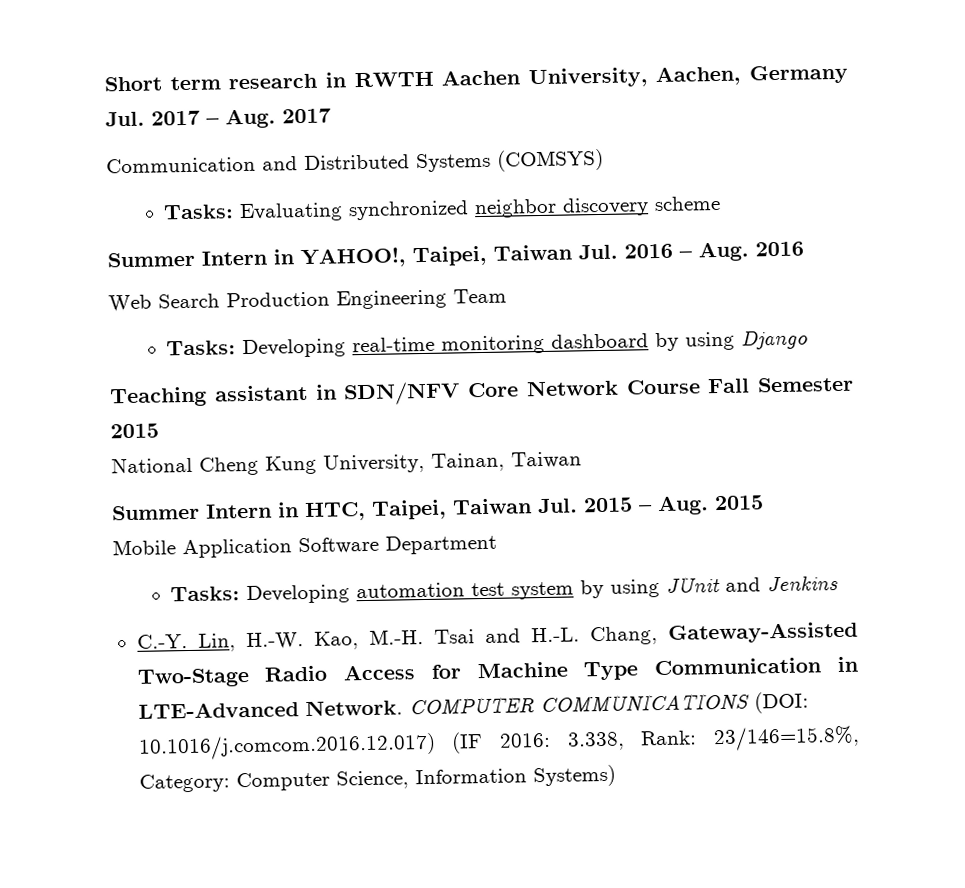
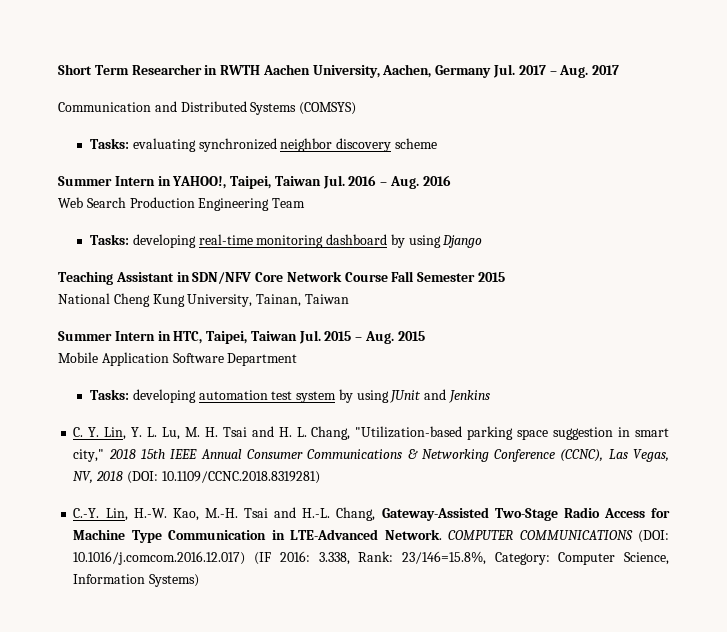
- Short term research in RWTH Aachen University, Aachen, Germany Jul. 2017 – Aug. 2017
+ Short Term Researcher in RWTH Aachen University, Aachen, Germany Jul. 2017 – Aug. 2017
- Tasks: Evaluating synchronized neighbor discovery scheme
+ Tasks: evaluating synchronized neighbor discovery scheme
- Tasks: Developing real-time monitoring dashboard by using Django
+ Tasks: developing real-time monitoring dashboard by using Django
- Teaching assistant in SDN/NFV Core Network Course Fall Semester 2015
+ Teaching Assistant in SDN/NFV Core Network Course Fall Semester 2015
- Tasks: Developing automation test system by using JUnit and Jenkins
+ Tasks: developing automation test system by using JUnit and Jenkins
+ C. Y. Lin, Y. L. Lu, M. H. Tsai and H. L. Chang, "Utilization-based parking space suggestion in smart city," 2018 15th IEEE Annual Consumer Communications & Networking Conference (CCNC), Las Vegas, NV, 2018 (DOI: 10.1109/CCNC.2018.8319281)

